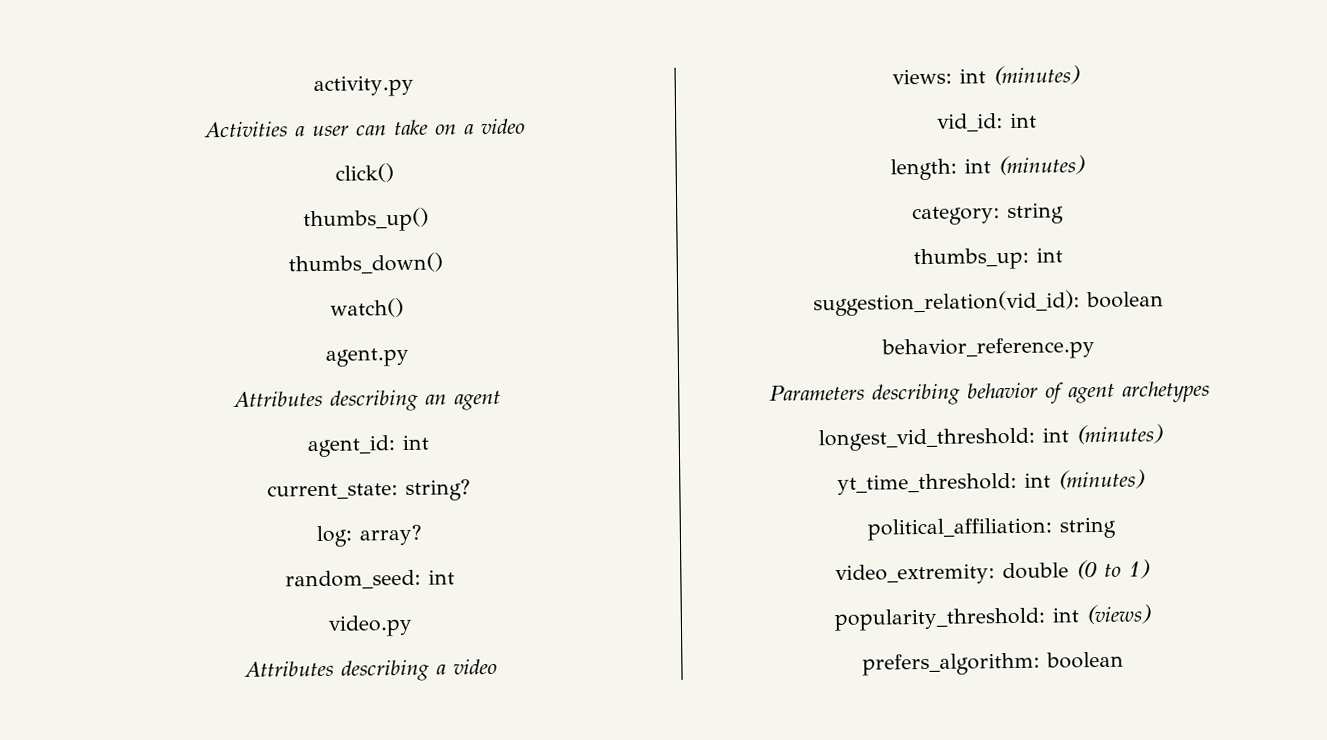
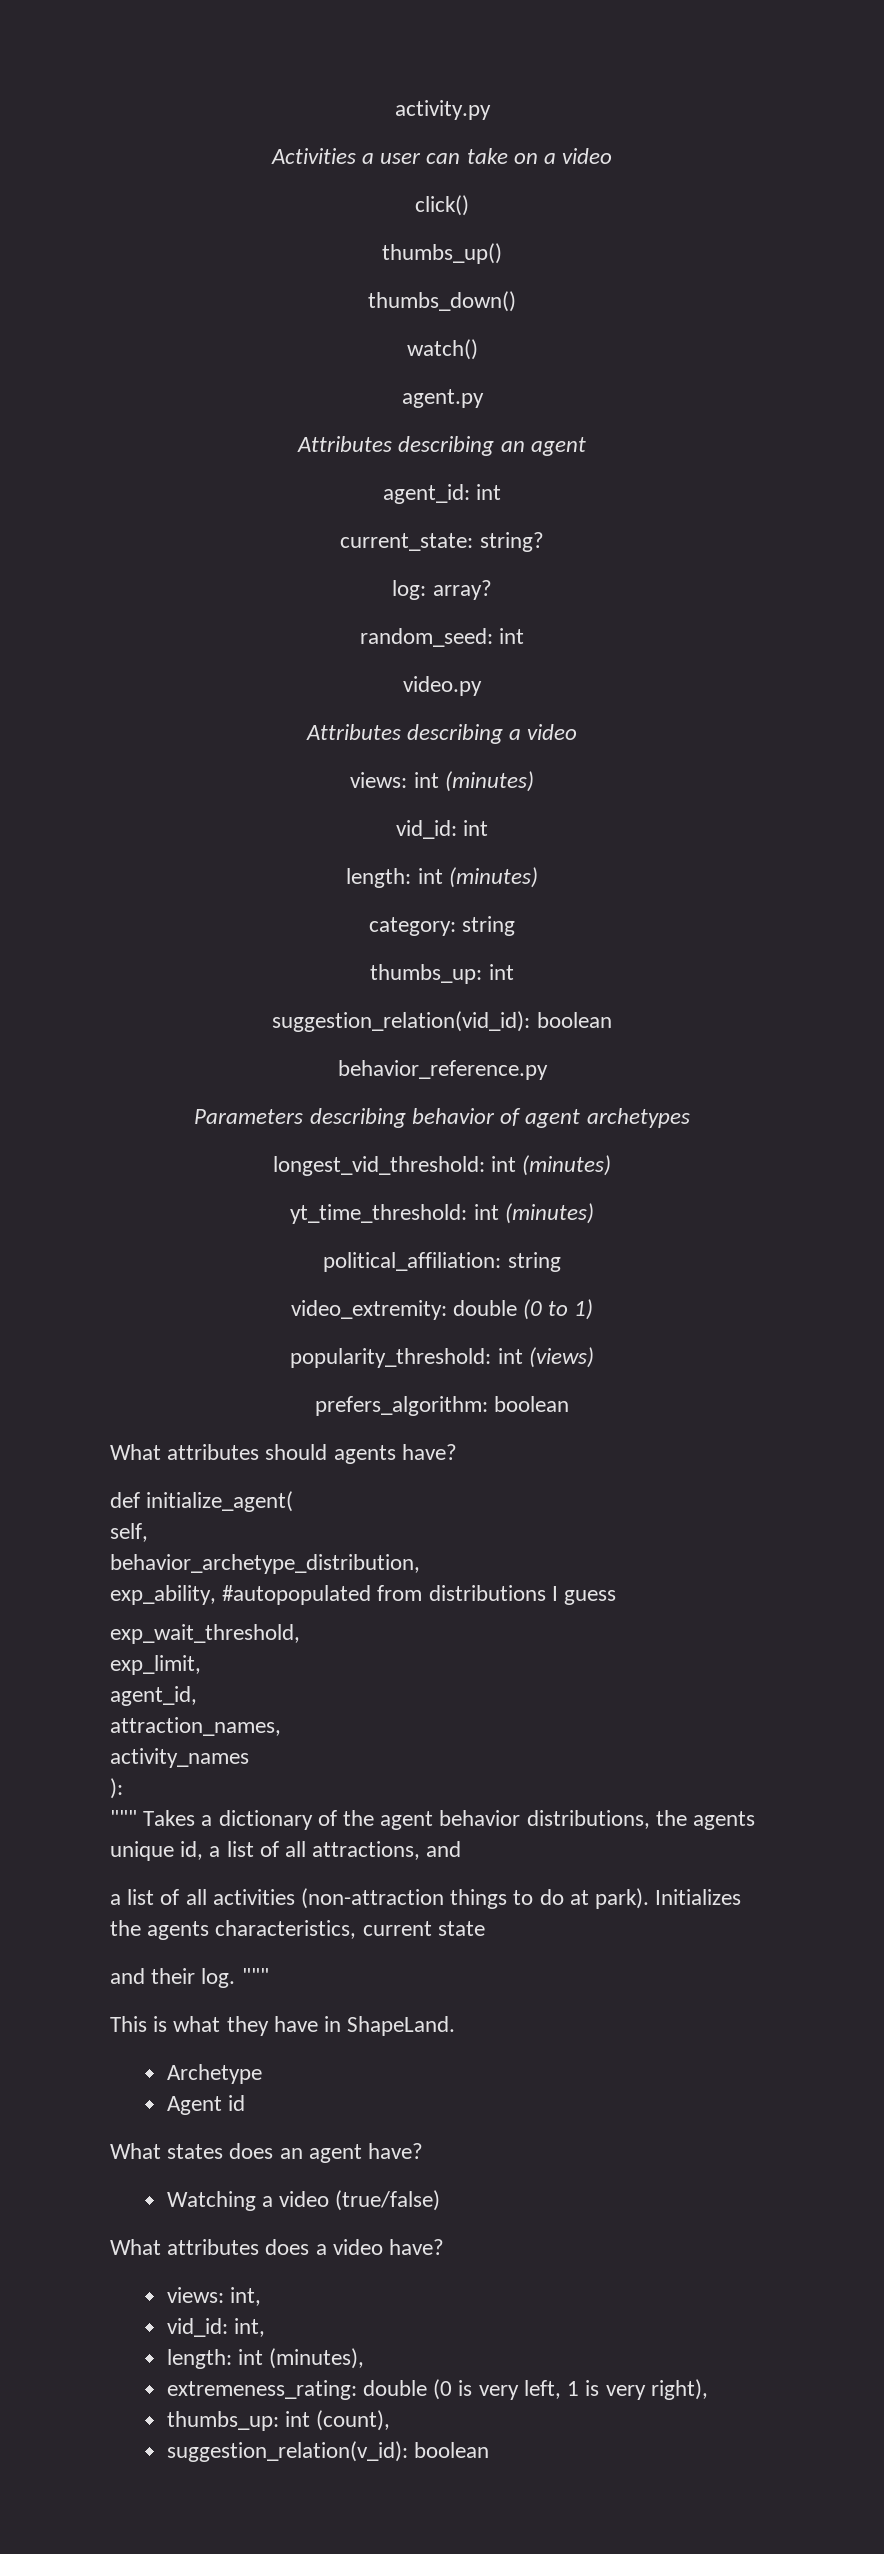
+ What attributes should agents have?
+ def initialize_agent(
+ self,
+ behavior_archetype_distribution,
+ exp_ability, #autopopulated from distributions I guess
+ exp_wait_threshold,
+ exp_limit,
+ agent_id,
+ attraction_names,
+ activity_names
+ ):
+ """ Takes a dictionary of the agent behavior distributions, the agents unique id, a list of all attractions, and
+ a list of all activities (non-attraction things to do at park). Initializes the agents characteristics, current state
+ and their log. """
+ This is what they have in ShapeLand.
+ Archetype
+ Agent id
+ What states does an agent have?
+ Watching a video (true/false)
+ What attributes does a video have?
+ views: int,
+ vid_id: int,
+ length: int (minutes),
+ extremeness_rating: double (0 is very left, 1 is very right),
+ thumbs_up: int (count),
+ suggestion_relation(v_id): boolean

